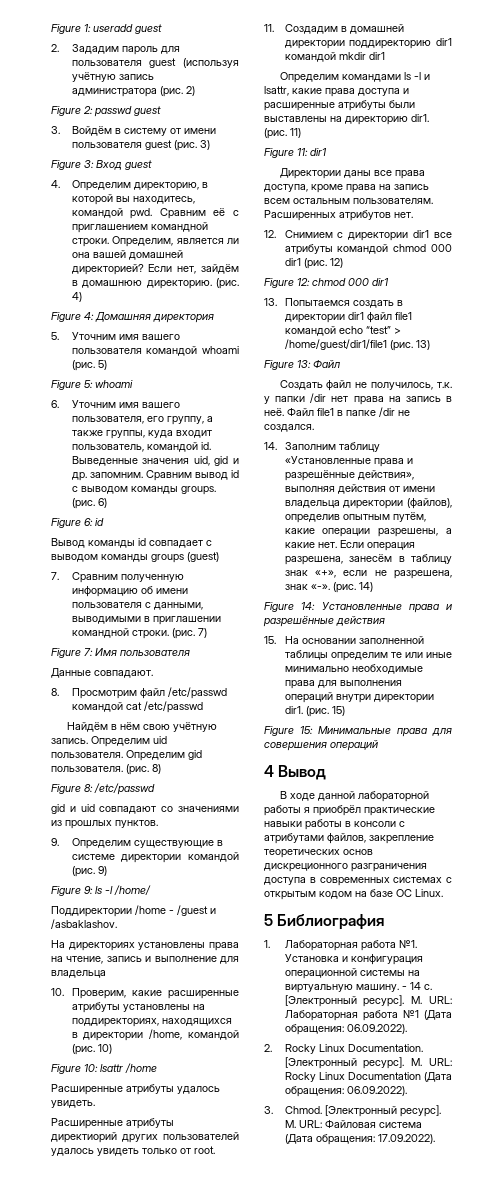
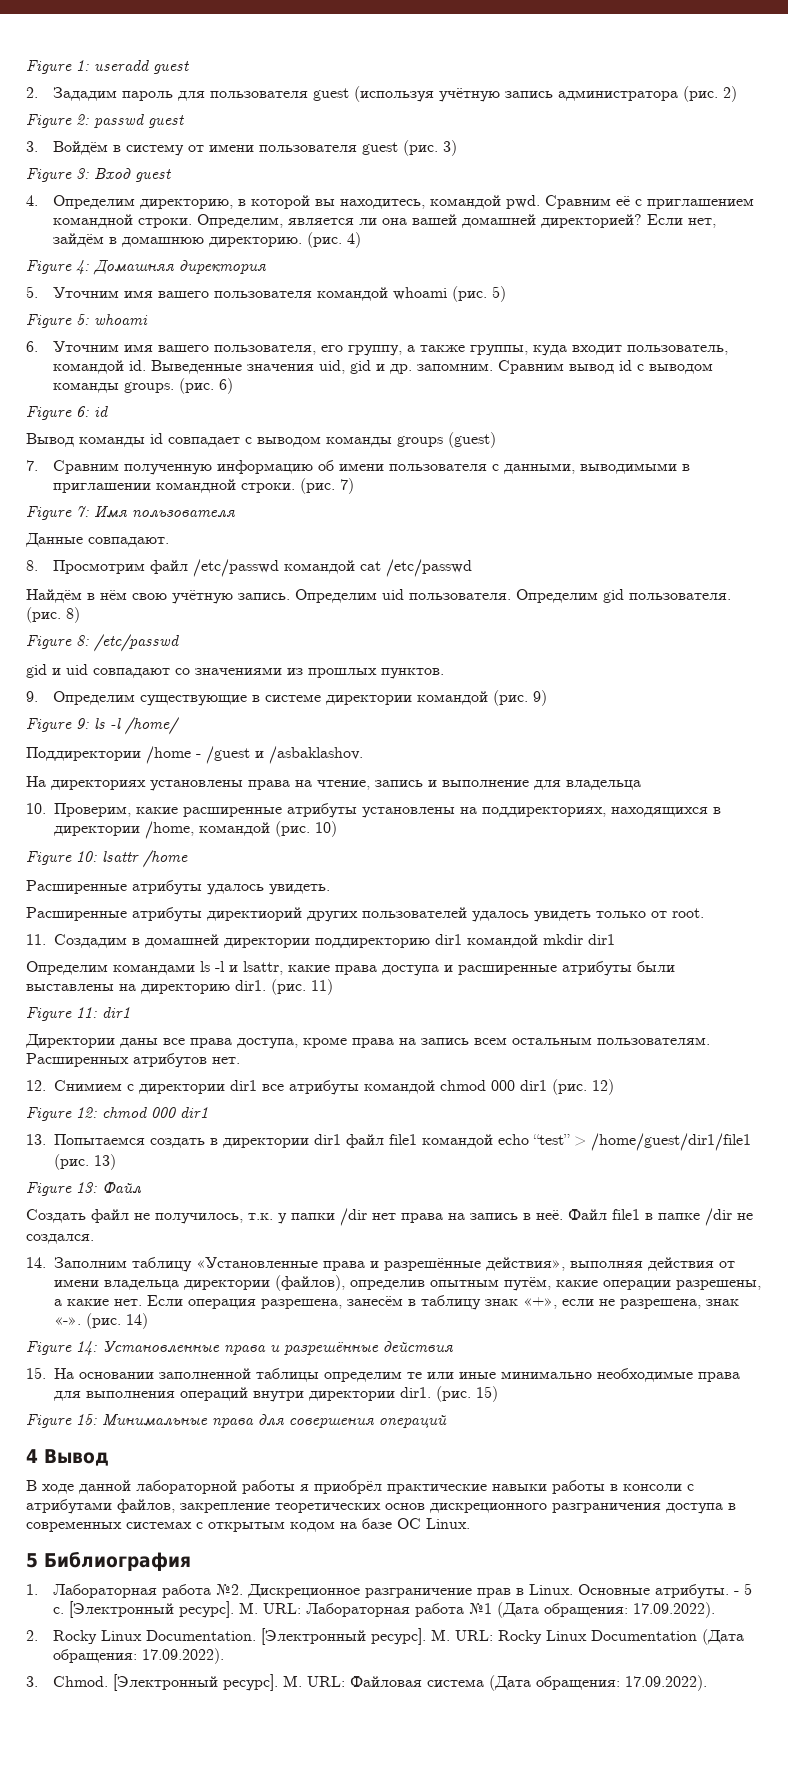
- 1. Лабораторная работа №1. Установка и конфигурация операционной системы на виртуальную машину. - 14 с.
+ 1. Лабораторная работа №2. Дискреционное разграничение прав в Linux. Основные атрибуты. - 5 с.
- М. URL: Лабораторная работа №1 (Дата обращения: 06.09.2022).
+ М. URL: Лабораторная работа №1 (Дата обращения: 17.09.2022).
- М. URL: Rocky Linux Documentation (Дата обращения: 06.09.2022).
+ М. URL: Rocky Linux Documentation (Дата обращения: 17.09.2022).

